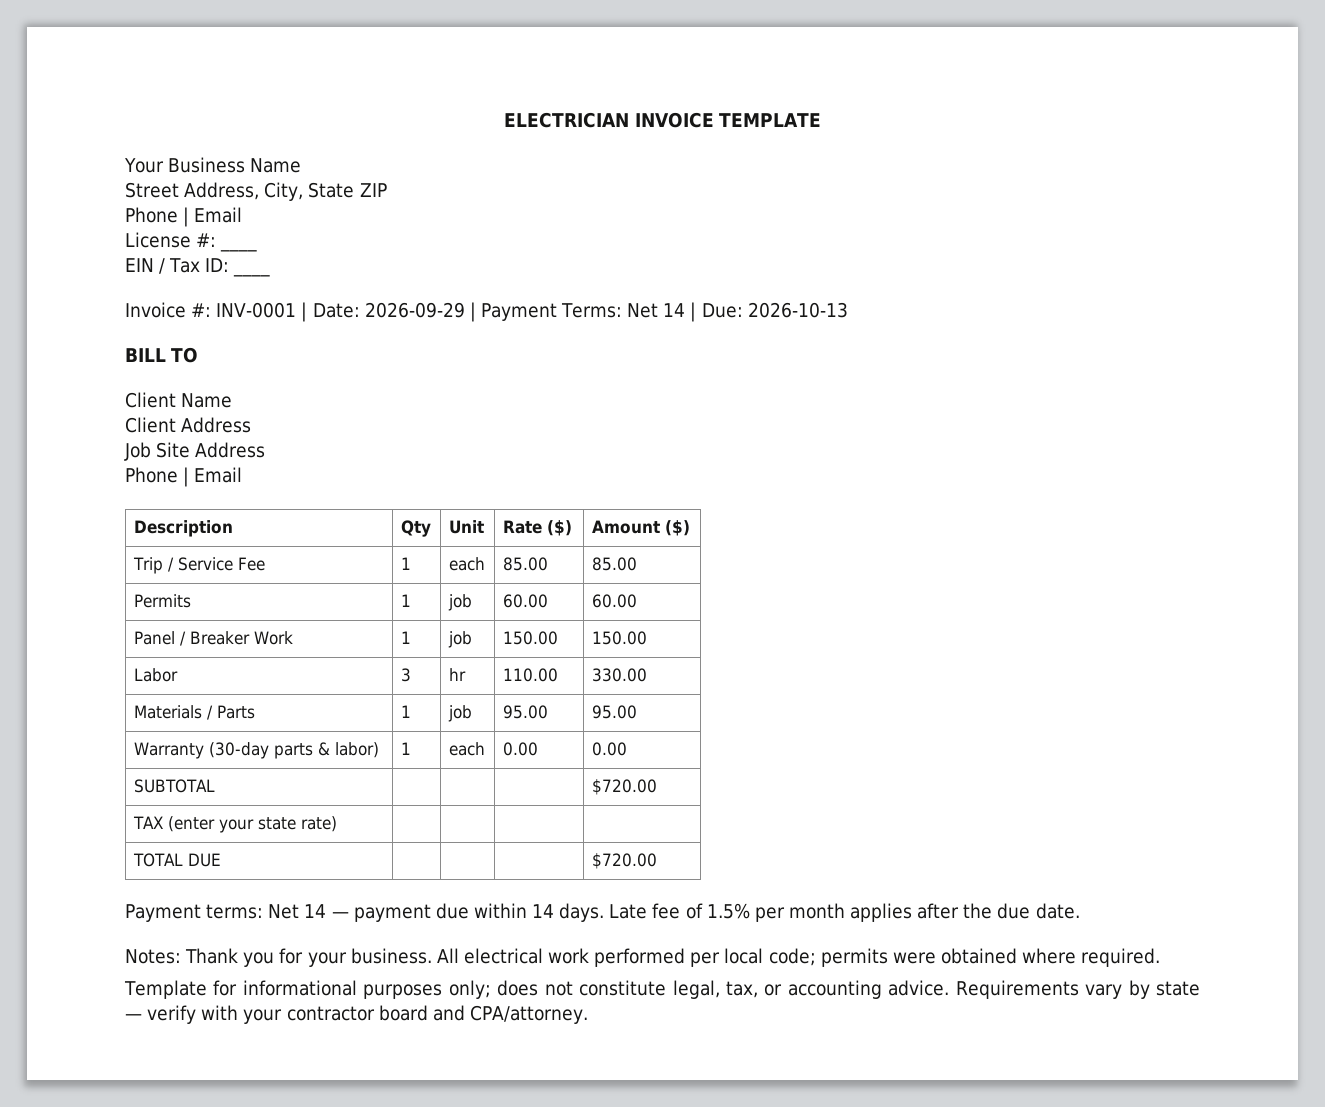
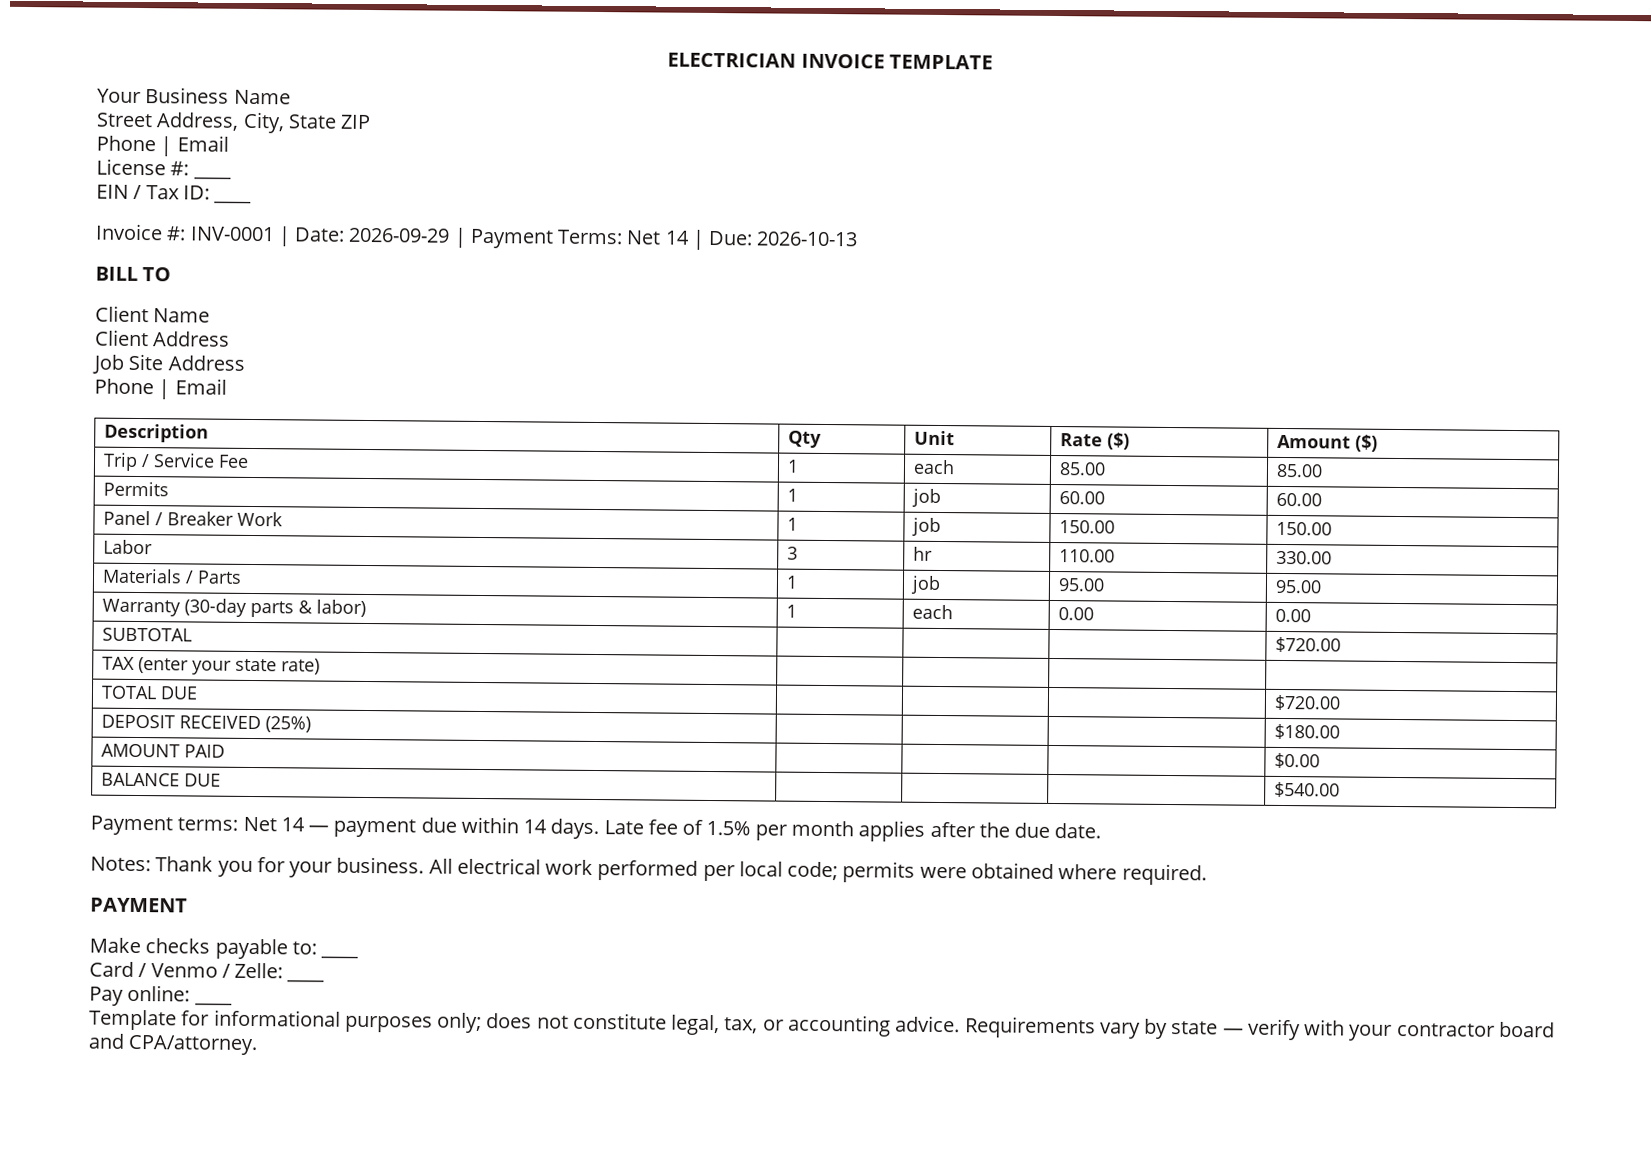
+ DEPOSIT RECEIVED (25%) | | | | $180.00
+ AMOUNT PAID | | | | $0.00
+ BALANCE DUE | | | | $540.00
+ PAYMENT
+ Make checks payable to: ____
+ Card / Venmo / Zelle: ____
+ Pay online: ____

